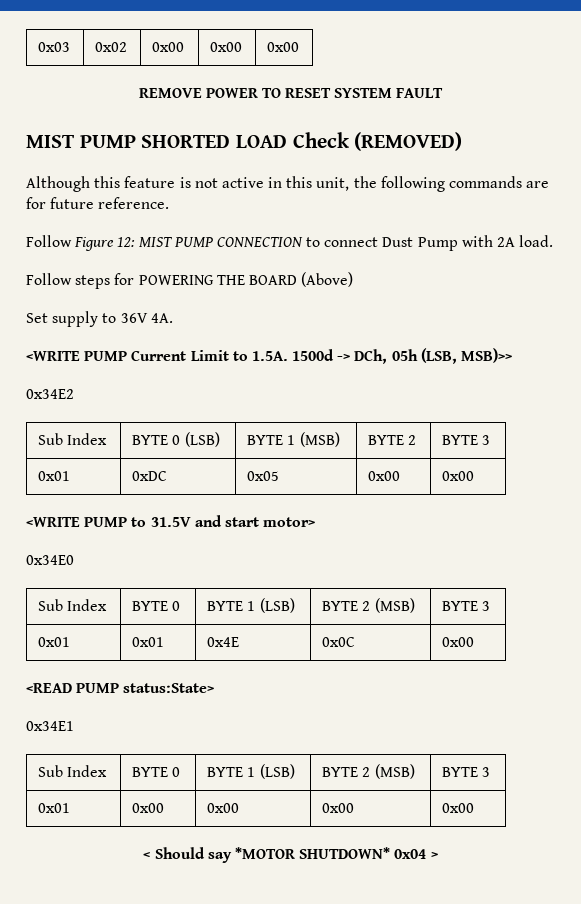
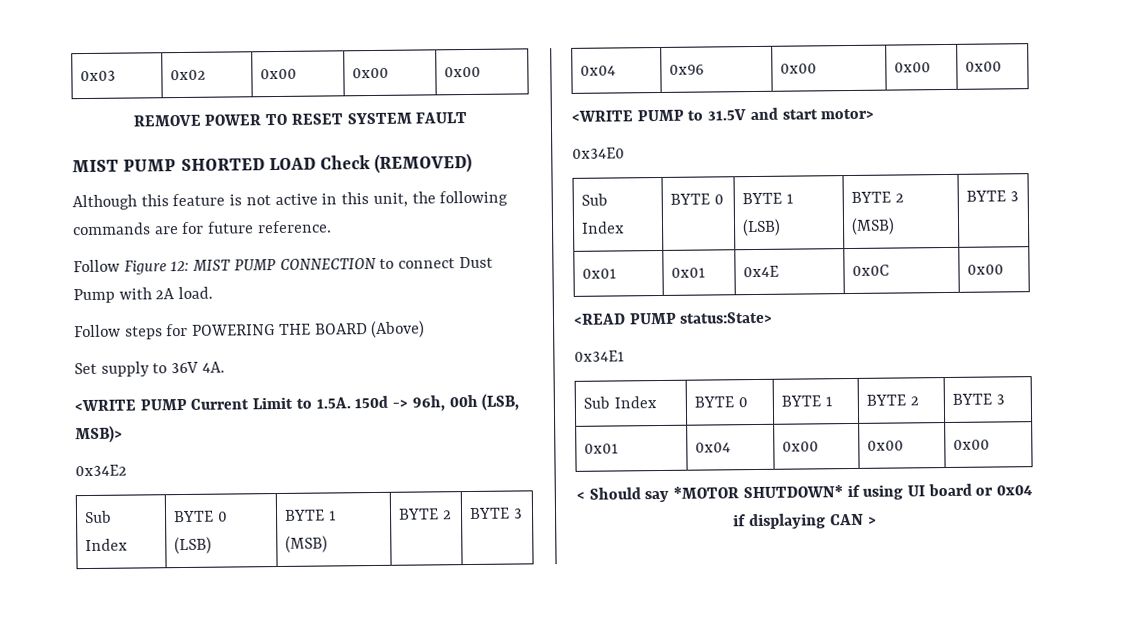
- <WRITE PUMP Current Limit to 1.5A. 1500d -> DCh, 05h (LSB, MSB)>>
+ <WRITE PUMP Current Limit to 1.5A. 150d -> 96h, 00h (LSB, MSB)>
- 0x01 | 0xDC | 0x05 | 0x00 | 0x00
+ 0x04 | 0x96 | 0x00 | 0x00 | 0x00
  0x34E1
- Sub Index | BYTE 0 | BYTE 1 (LSB) | BYTE 2 (MSB) | BYTE 3
- 0x01 | 0x00 | 0x00 | 0x00 | 0x00
+ Sub Index | BYTE 0 | BYTE 1 | BYTE 2 | BYTE 3
+ 0x01 | 0x04 | 0x00 | 0x00 | 0x00
- < Should say *MOTOR SHUTDOWN* 0x04 >
+ < Should say *MOTOR SHUTDOWN* if using UI board or 0x04 if displaying CAN >

